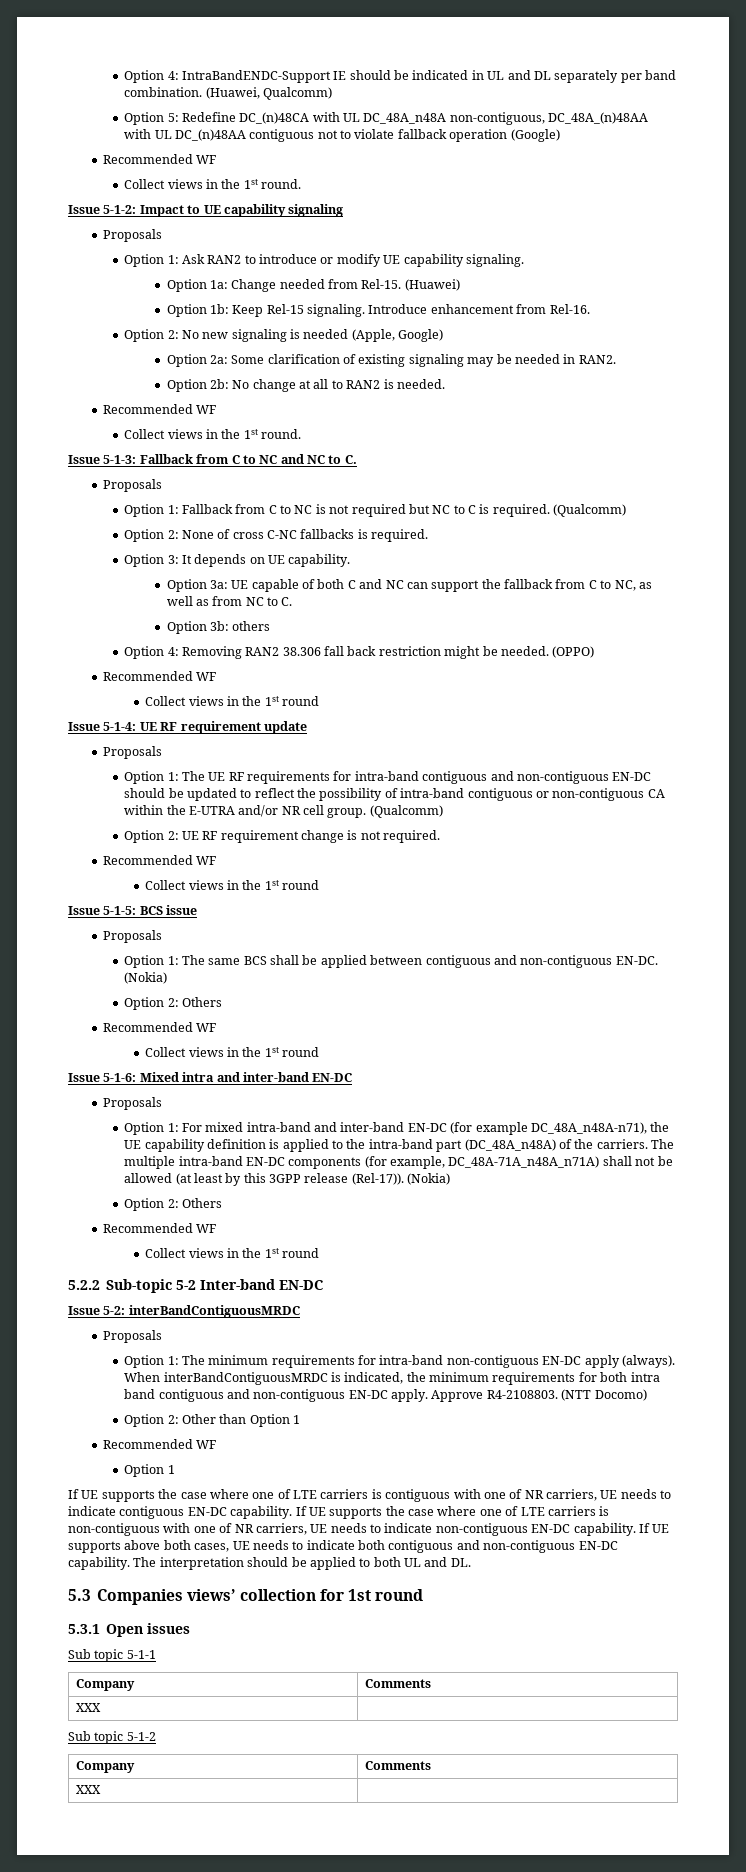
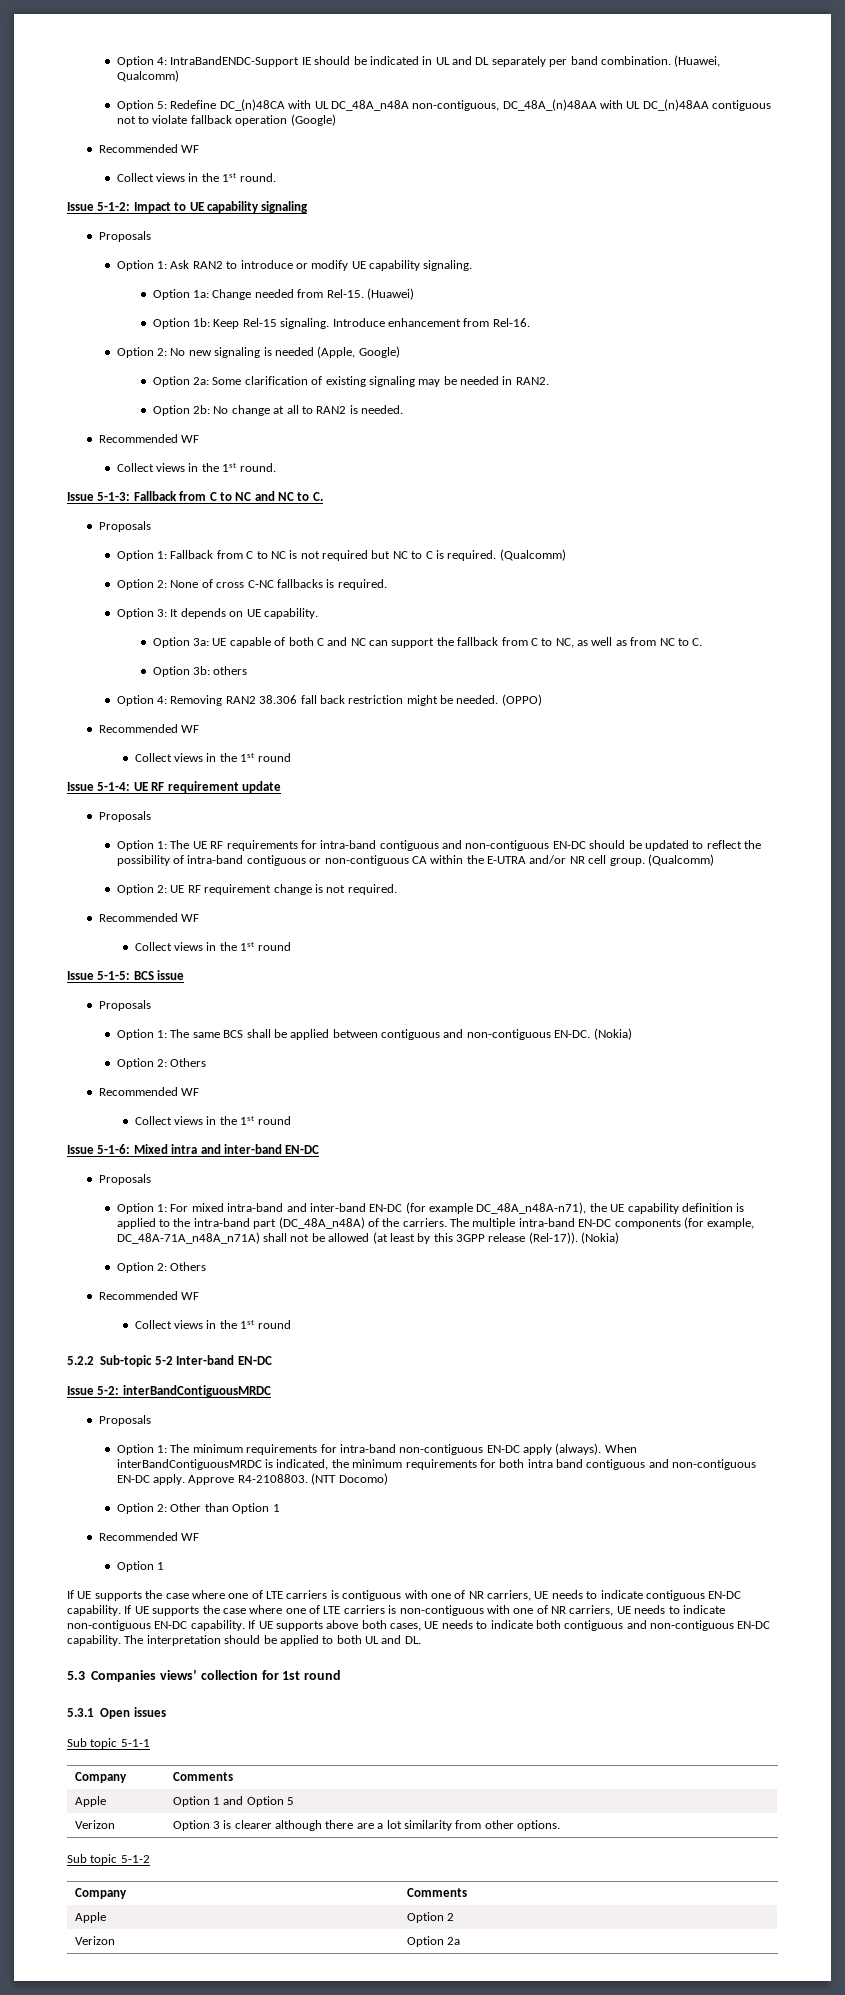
  Sub topic 5-1-1
  Company | Comments
- XXX |
+ Apple | Option 1 and Option 5
+ Verizon | Option 3 is clearer although there are a lot similarity from other options.
  Sub topic 5-1-2
  Company | Comments
- XXX |
+ Apple | Option 2
+ Verizon | Option 2a

